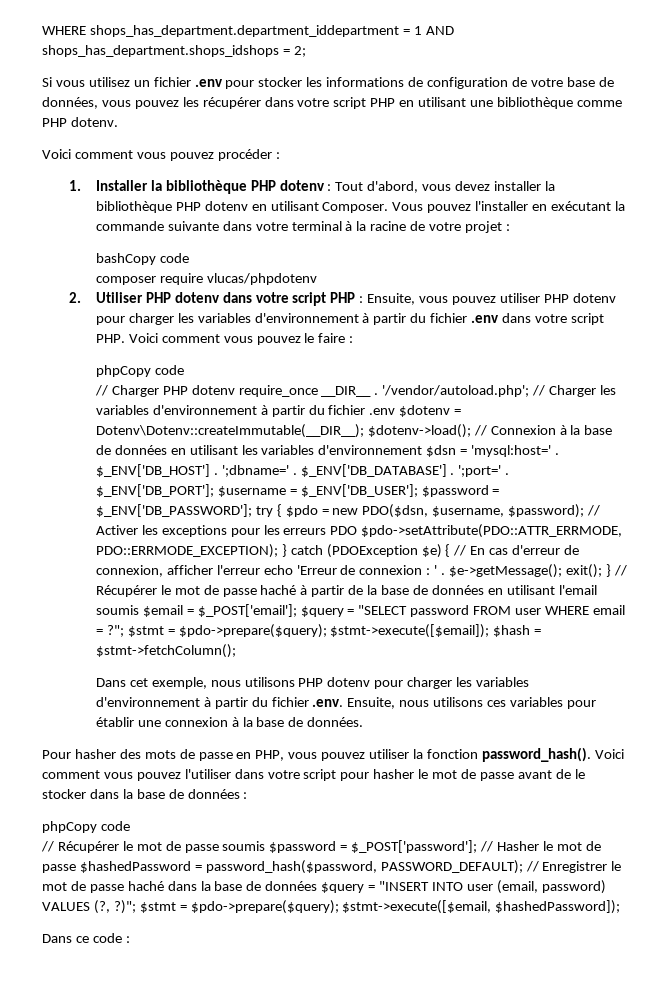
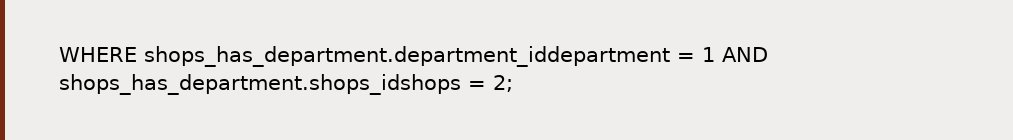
- Si vous utilisez un fichier .env pour stocker les informations de configuration de votre base de données, vous pouvez les récupérer dans votre script PHP en utilisant une bibliothèque comme PHP dotenv.
- Voici comment vous pouvez procéder :
- 1. Installer la bibliothèque PHP dotenv : Tout d'abord, vous devez installer la bibliothèque PHP dotenv en utilisant Composer. Vous pouvez l'installer en exécutant la commande suivante dans votre terminal à la racine de votre projet :
- bashCopy code
- composer require vlucas/phpdotenv
- 2. Utiliser PHP dotenv dans votre script PHP : Ensuite, vous pouvez utiliser PHP dotenv pour charger les variables d'environnement à partir du fichier .env dans votre script PHP. Voici comment vous pouvez le faire :
- phpCopy code
- // Charger PHP dotenv require_once __DIR__ . '/vendor/autoload.php'; // Charger les variables d'environnement à partir du fichier .env $dotenv = Dotenv\Dotenv::createImmutable(__DIR__); $dotenv->load(); // Connexion à la base de données en utilisant les variables d'environnement $dsn = 'mysql:host=' . $_ENV['DB_HOST'] . ';dbname=' . $_ENV['DB_DATABASE'] . ';port=' . $_ENV['DB_PORT']; $username = $_ENV['DB_USER']; $password = $_ENV['DB_PASSWORD']; try { $pdo = new PDO($dsn, $username, $password); // Activer les exceptions pour les erreurs PDO $pdo->setAttribute(PDO::ATTR_ERRMODE, PDO::ERRMODE_EXCEPTION); } catch (PDOException $e) { // En cas d'erreur de connexion, afficher l'erreur echo 'Erreur de connexion : ' . $e->getMessage(); exit(); } // Récupérer le mot de passe haché à partir de la base de données en utilisant l'email soumis $email = $_POST['email']; $query = "SELECT password FROM user WHERE email = ?"; $stmt = $pdo->prepare($query); $stmt->execute([$email]); $hash = $stmt->fetchColumn();
- Dans cet exemple, nous utilisons PHP dotenv pour charger les variables d'environnement à partir du fichier .env. Ensuite, nous utilisons ces variables pour établir une connexion à la base de données.
- Pour hasher des mots de passe en PHP, vous pouvez utiliser la fonction password_hash(). Voici comment vous pouvez l'utiliser dans votre script pour hasher le mot de passe avant de le stocker dans la base de données :
- phpCopy code
- // Récupérer le mot de passe soumis $password = $_POST['password']; // Hasher le mot de passe $hashedPassword = password_hash($password, PASSWORD_DEFAULT); // Enregistrer le mot de passe haché dans la base de données $query = "INSERT INTO user (email, password) VALUES (?, ?)"; $stmt = $pdo->prepare($query); $stmt->execute([$email, $hashedPassword]);
- Dans ce code :

